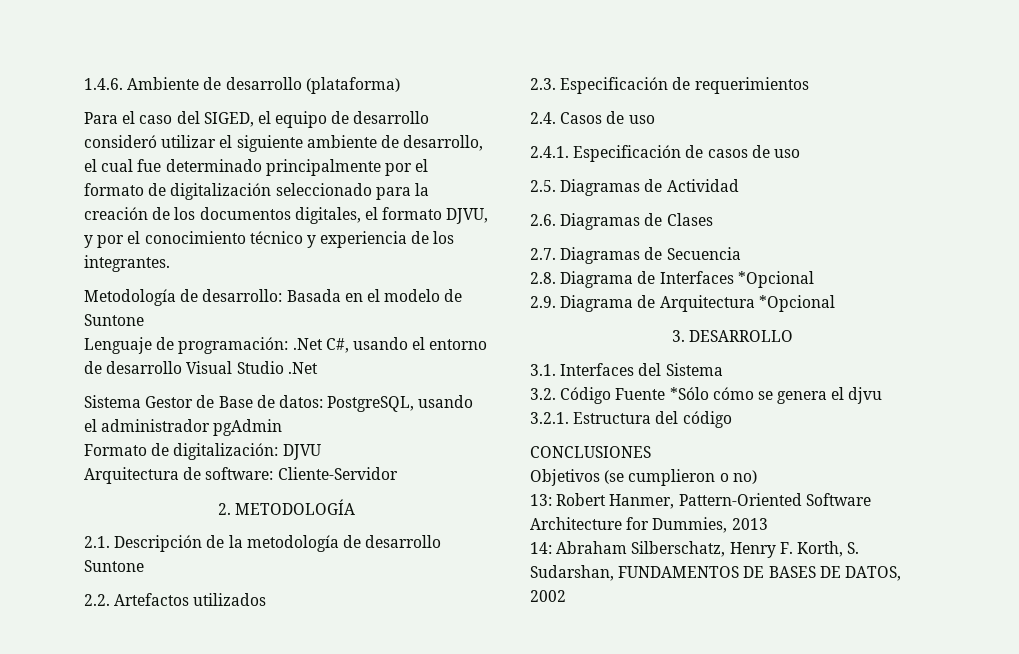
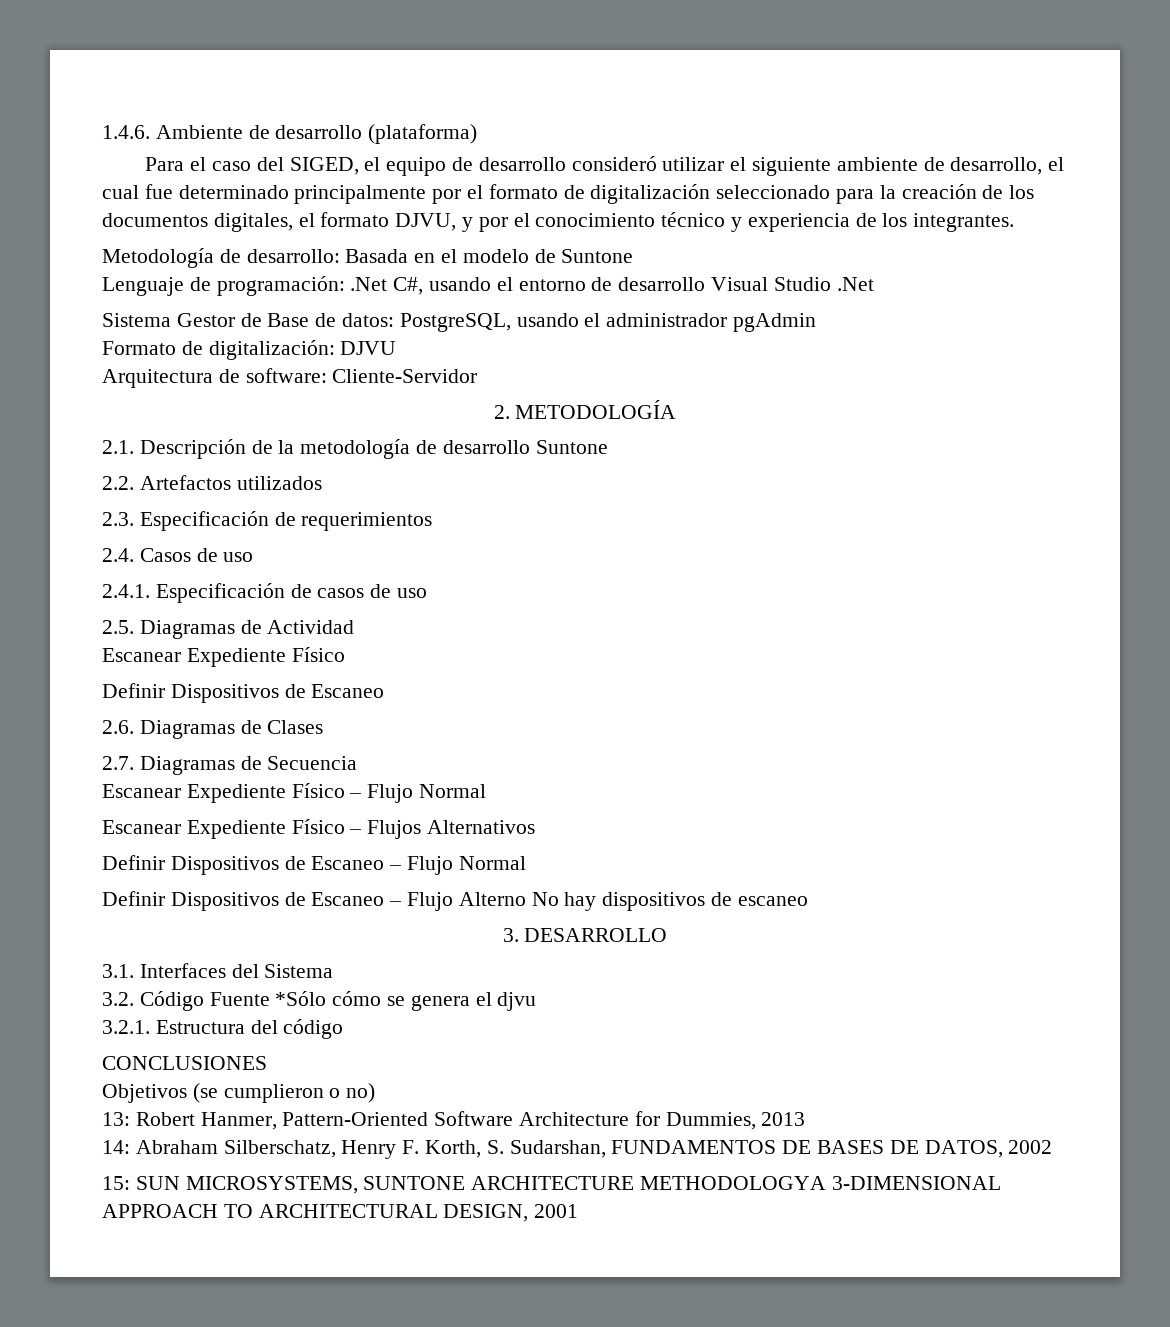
  2.5. Diagramas de Actividad
+ Escanear Expediente Físico
+ Definir Dispositivos de Escaneo
- 2.8. Diagrama de Interfaces *Opcional
- 2.9. Diagrama de Arquitectura *Opcional
+ Escanear Expediente Físico – Flujo Normal
+ Escanear Expediente Físico – Flujos Alternativos
+ Definir Dispositivos de Escaneo – Flujo Normal
+ Definir Dispositivos de Escaneo – Flujo Alterno No hay dispositivos de escaneo
+ 15: SUN MICROSYSTEMS, SUNTONE ARCHITECTURE METHODOLOGYA 3-DIMENSIONAL APPROACH TO ARCHITECTURAL DESIGN, 2001

